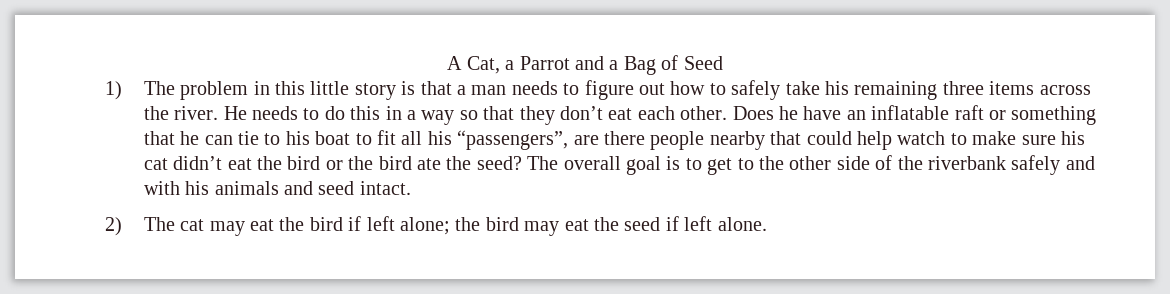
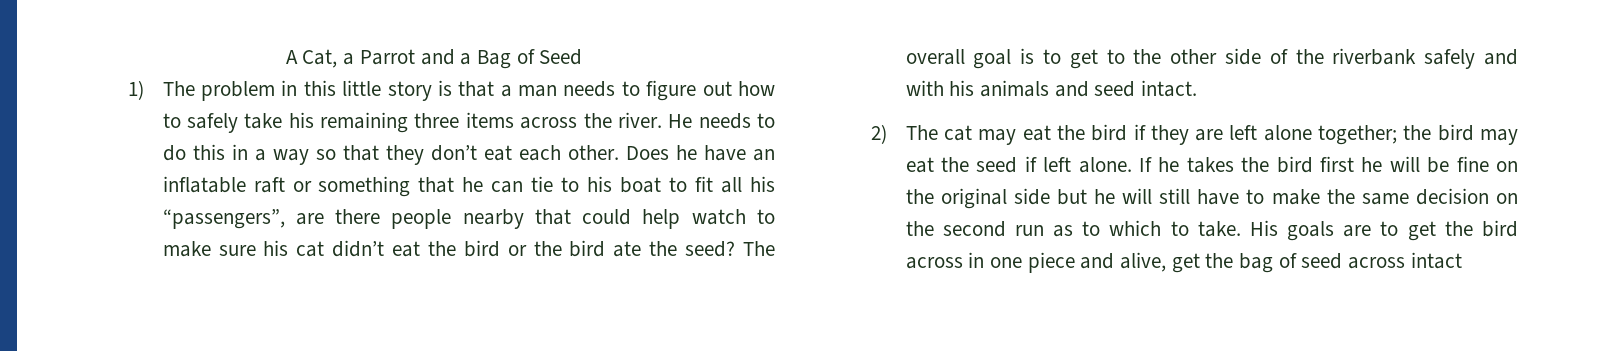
- 2) The cat may eat the bird if left alone; the bird may eat the seed if left alone.
+ 2) The cat may eat the bird if they are left alone together; the bird may eat the seed if left alone.
+ If he takes the bird first he will be fine on the original side but he will still have to make the same decision on the second run as to which to take. His goals are to get the bird across in one piece and alive, get the bag of seed across intact

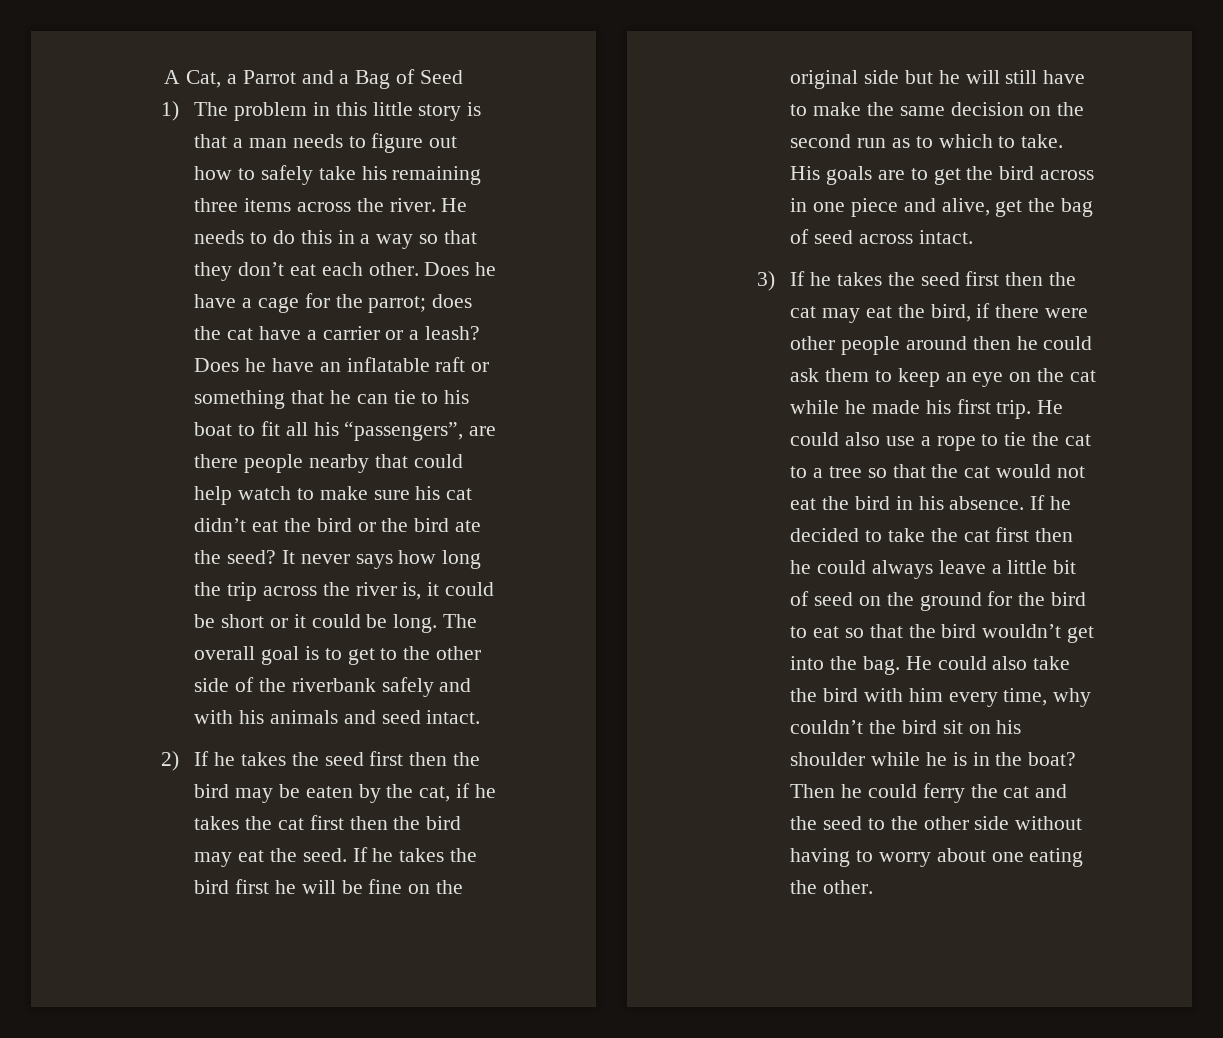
- Does he have an inflatable raft or something that he can tie to his boat to fit all his “passengers”, are there people nearby that could help watch to make sure his cat didn’t eat the bird or the bird ate the seed?
+ Does he have a cage for the parrot; does the cat have a carrier or a leash? Does he have an inflatable raft or something that he can tie to his boat to fit all his “passengers”, are there people nearby that could help watch to make sure his cat didn’t eat the bird or the bird ate the seed?
+ It never says how long the trip across the river is, it could be short or it could be long.
- 2) The cat may eat the bird if they are left alone together; the bird may eat the seed if left alone.
+ 2) If he takes the seed first then the bird may be eaten by the cat, if he takes the cat first then the bird may eat the seed.
- His goals are to get the bird across in one piece and alive, get the bag of seed across intact
+ His goals are to get the bird across in one piece and alive, get the bag of seed across intact.
+ 3) If he takes the seed first then the cat may eat the bird, if there were other people around then he could ask them to keep an eye on the cat while he made his first trip. He could also use a rope to tie the cat to a tree so that the cat would not eat the bird in his absence. If he decided to take the cat first then he could always leave a little bit of seed on the ground for the bird to eat so that the bird wouldn’t get into the bag. He could also take the bird with him every time, why couldn’t the bird sit on his shoulder while he is in the boat? Then he could ferry the cat and the seed to the other side without having to worry about one eating the other.

